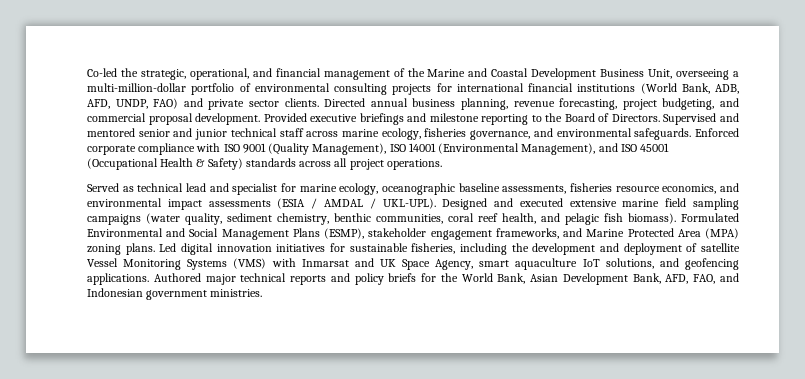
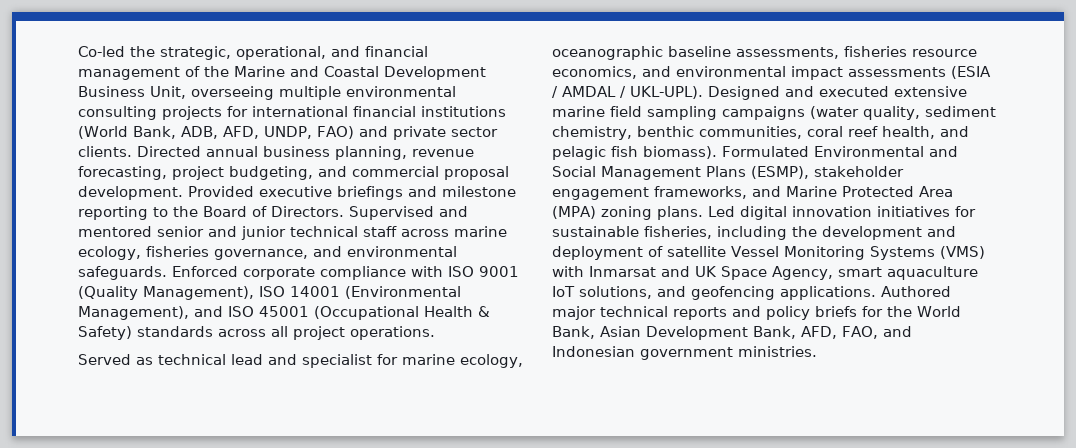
- Co-led the strategic, operational, and financial management of the Marine and Coastal Development Business Unit, overseeing a multi-million-dollar portfolio of environmental consulting projects for international financial institutions (World Bank, ADB, AFD, UNDP, FAO) and private sector clients.
+ Co-led the strategic, operational, and financial management of the Marine and Coastal Development Business Unit, overseeing multiple environmental consulting projects for international financial institutions (World Bank, ADB, AFD, UNDP, FAO) and private sector clients.

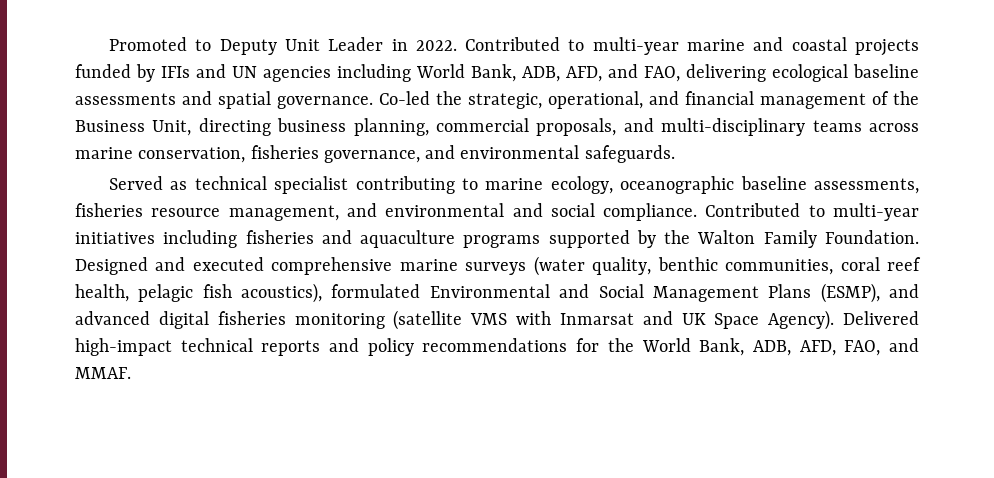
+ Promoted to Deputy Unit Leader in 2022. Contributed to multi-year marine and coastal projects funded by IFIs and UN agencies including World Bank, ADB, AFD, and FAO, delivering ecological baseline assessments and spatial governance.
- Co-led the strategic, operational, and financial management of the Marine and Coastal Development Business Unit, overseeing multiple environmental consulting projects for international financial institutions (World Bank, ADB, AFD, UNDP, FAO) and private sector clients. Directed annual business planning, revenue forecasting, project budgeting, and commercial proposal development. Provided executive briefings and milestone reporting to the Board of Directors. Supervised and mentored senior and junior technical staff across marine ecology, fisheries governance, and environmental safeguards. Enforced corporate compliance with ISO 9001 (Quality Management), ISO 14001 (Environmental Management), and ISO 45001 (Occupational Health & Safety) standards across all project operations.
+ Co-led the strategic, operational, and financial management of the Business Unit, directing business planning, commercial proposals, and multi-disciplinary teams across marine conservation, fisheries governance, and environmental safeguards.
- Served as technical lead and specialist for marine ecology, oceanographic baseline assessments, fisheries resource economics, and environmental impact assessments (ESIA / AMDAL / UKL-UPL). Designed and executed extensive marine field sampling campaigns (water quality, sediment chemistry, benthic communities, coral reef health, and pelagic fish biomass). Formulated Environmental and Social Management Plans (ESMP), stakeholder engagement frameworks, and Marine Protected Area (MPA) zoning plans. Led digital innovation initiatives for sustainable fisheries, including the development and deployment of satellite Vessel Monitoring Systems (VMS) with Inmarsat and UK Space Agency, smart aquaculture IoT solutions, and geofencing applications. Authored major technical reports and policy briefs for the World Bank, Asian Development Bank, AFD, FAO, and Indonesian government ministries.
+ Served as technical specialist contributing to marine ecology, oceanographic baseline assessments, fisheries resource management, and environmental and social compliance. Contributed to multi-year initiatives including fisheries and aquaculture programs supported by the Walton Family Foundation. Designed and executed comprehensive marine surveys (water quality, benthic communities, coral reef health, pelagic fish acoustics), formulated Environmental and Social Management Plans (ESMP), and advanced digital fisheries monitoring (satellite VMS with Inmarsat and UK Space Agency). Delivered high-impact technical reports and policy recommendations for the World Bank, ADB, AFD, FAO, and MMAF.

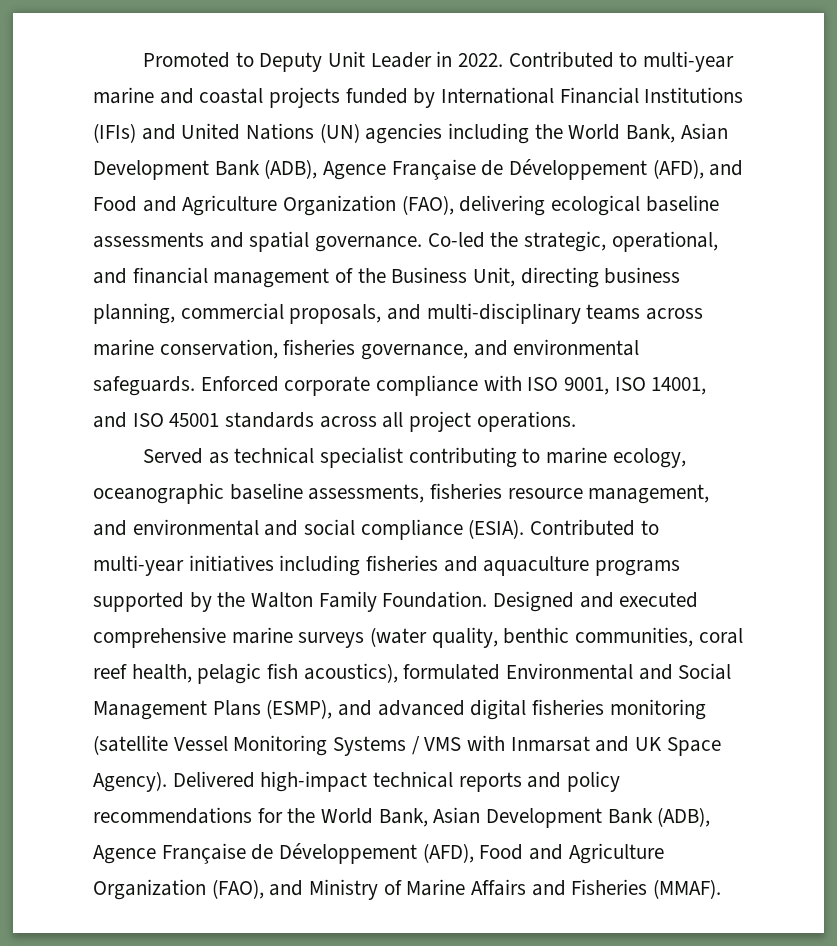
- Contributed to multi-year marine and coastal projects funded by IFIs and UN agencies including World Bank, ADB, AFD, and FAO, delivering ecological baseline assessments and spatial governance.
+ Contributed to multi-year marine and coastal projects funded by International Financial Institutions (IFIs) and United Nations (UN) agencies including the World Bank, Asian Development Bank (ADB), Agence Française de Développement (AFD), and Food and Agriculture Organization (FAO), delivering ecological baseline assessments and spatial governance.
+ Enforced corporate compliance with ISO 9001, ISO 14001, and ISO 45001 standards across all project operations.
- Served as technical specialist contributing to marine ecology, oceanographic baseline assessments, fisheries resource management, and environmental and social compliance.
+ Served as technical specialist contributing to marine ecology, oceanographic baseline assessments, fisheries resource management, and environmental and social compliance (ESIA).
- Designed and executed comprehensive marine surveys (water quality, benthic communities, coral reef health, pelagic fish acoustics), formulated Environmental and Social Management Plans (ESMP), and advanced digital fisheries monitoring (satellite VMS with Inmarsat and UK Space Agency).
+ Designed and executed comprehensive marine surveys (water quality, benthic communities, coral reef health, pelagic fish acoustics), formulated Environmental and Social Management Plans (ESMP), and advanced digital fisheries monitoring (satellite Vessel Monitoring Systems / VMS with Inmarsat and UK Space Agency).
- Delivered high-impact technical reports and policy recommendations for the World Bank, ADB, AFD, FAO, and MMAF.
+ Delivered high-impact technical reports and policy recommendations for the World Bank, Asian Development Bank (ADB), Agence Française de Développement (AFD), Food and Agriculture Organization (FAO), and Ministry of Marine Affairs and Fisheries (MMAF).

